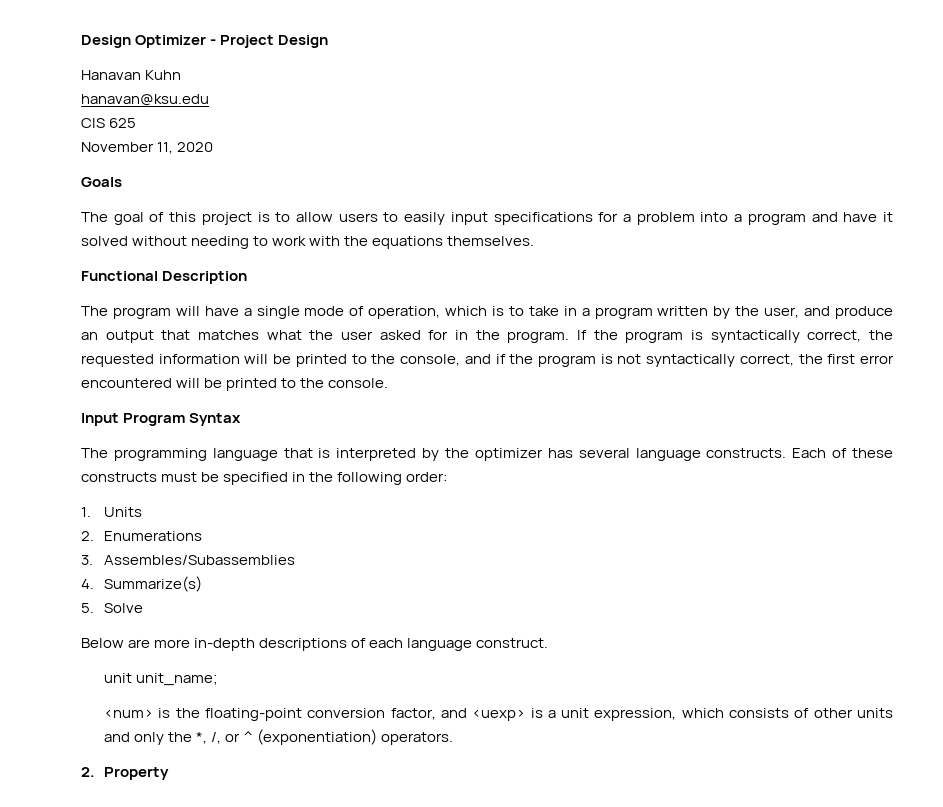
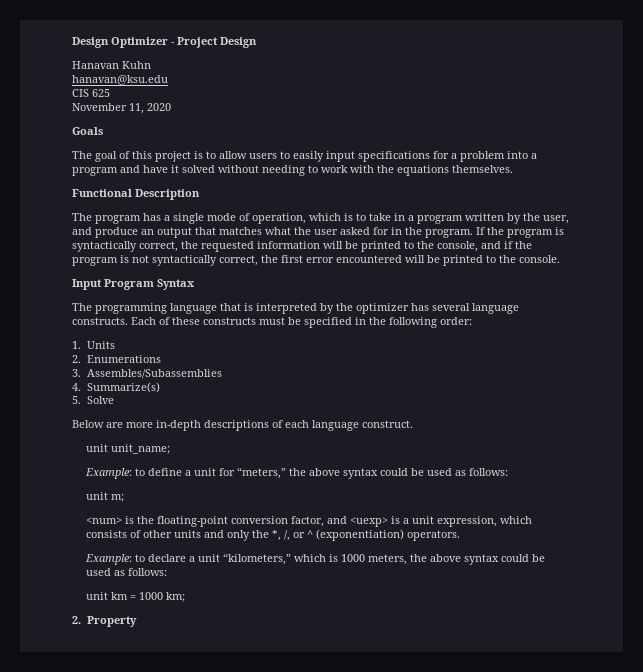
- The program will have a single mode of operation, which is to take in a program written by the user, and produce an output that matches what the user asked for in the program.
+ The program has a single mode of operation, which is to take in a program written by the user, and produce an output that matches what the user asked for in the program.
+ Example: to define a unit for “meters,” the above syntax could be used as follows:
+ unit m;
+ Example: to declare a unit “kilometers,” which is 1000 meters, the above syntax could be used as follows:
+ unit km = 1000 km;

